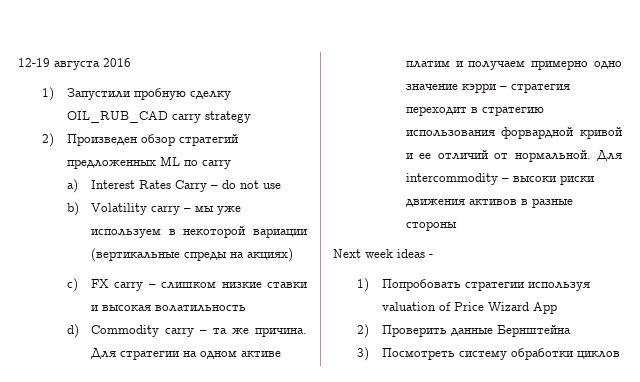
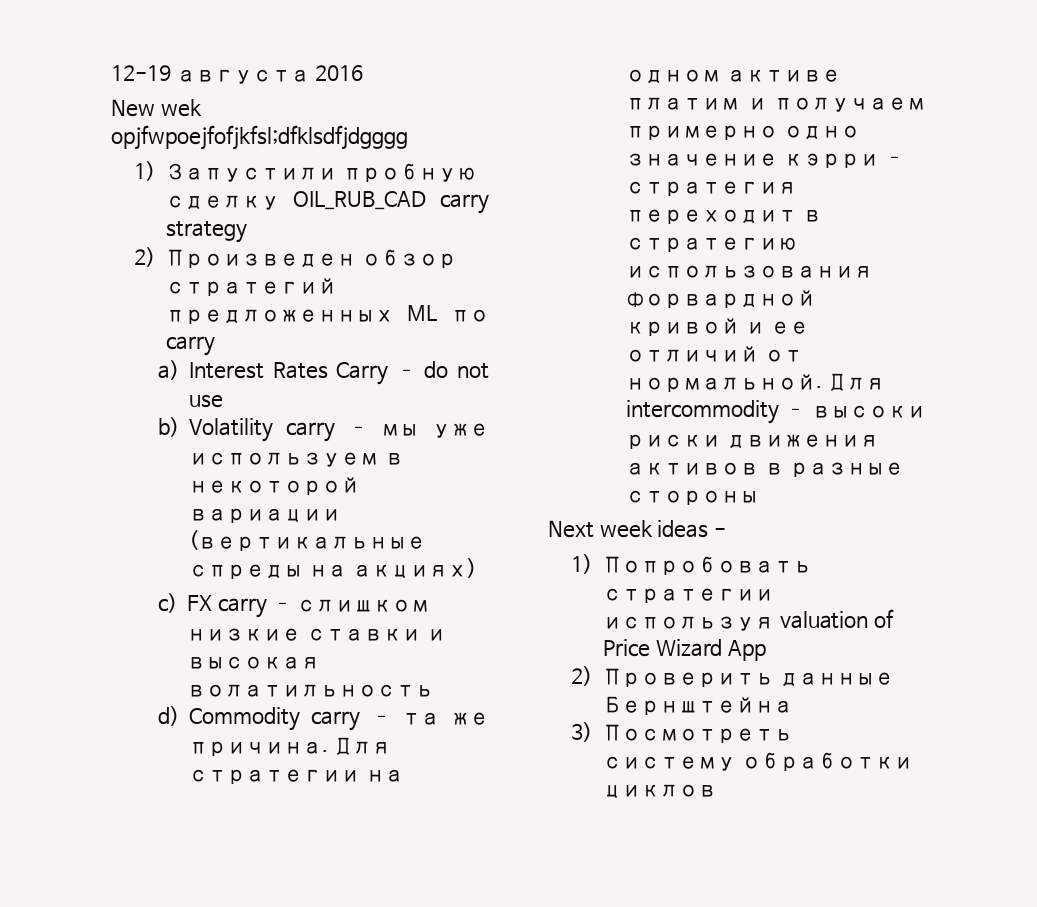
+ New wek opjfwpoejfofjkfsl;dfklsdfjdgggg

